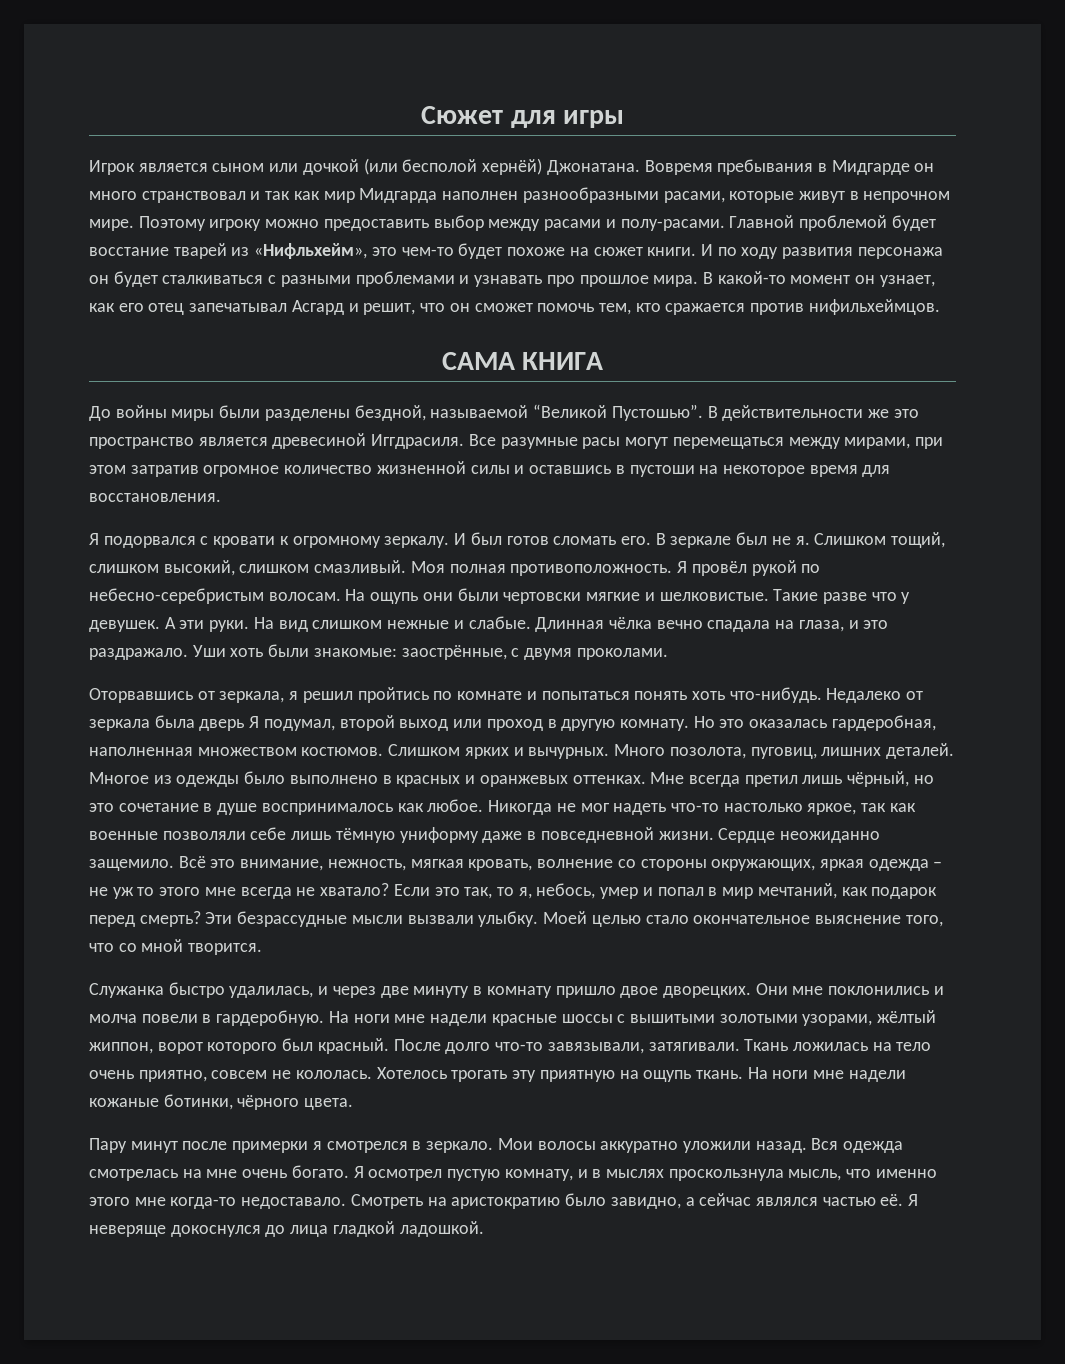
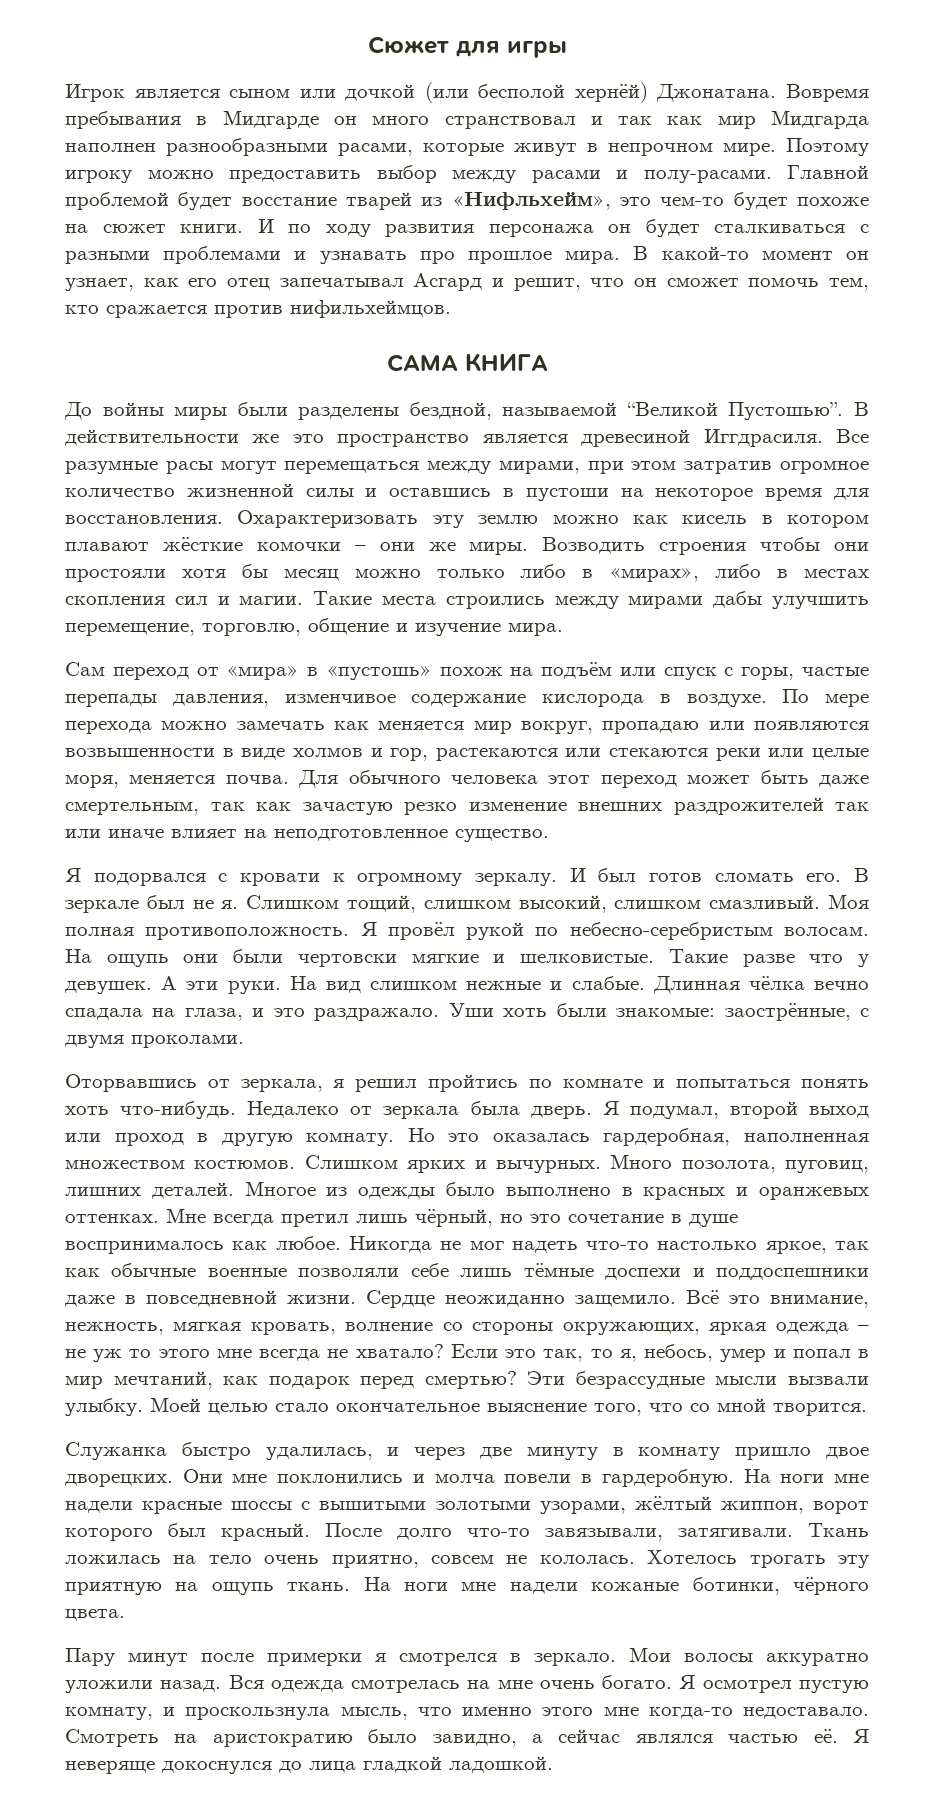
+ Охарактеризовать эту землю можно как кисель в котором плавают жёсткие комочки – они же миры. Возводить строения чтобы они простояли хотя бы месяц можно только либо в «мирах», либо в местах скопления сил и магии. Такие места строились между мирами дабы улучшить перемещение, торговлю, общение и изучение мира.
+ Сам переход от «мира» в «пустошь» похож на подъём или спуск с горы, частые перепады давления, изменчивое содержание кислорода в воздухе. По мере перехода можно замечать как меняется мир вокруг, пропадаю или появляются возвышенности в виде холмов и гор, растекаются или стекаются реки или целые моря, меняется почва. Для обычного человека этот переход может быть даже смертельным, так как зачастую резко изменение внешних раздрожителей так или иначе влияет на неподготовленное существо.
- Недалеко от зеркала была дверь Я подумал, второй выход или проход в другую комнату.
+ Недалеко от зеркала была дверь. Я подумал, второй выход или проход в другую комнату.
- Никогда не мог надеть что-то настолько яркое, так как военные позволяли себе лишь тёмную униформу даже в повседневной жизни.
+ Никогда не мог надеть что-то настолько яркое, так как обычные военные позволяли себе лишь тёмные доспехи и поддоспешники даже в повседневной жизни.
- Если это так, то я, небось, умер и попал в мир мечтаний, как подарок перед смерть?
+ Если это так, то я, небось, умер и попал в мир мечтаний, как подарок перед смертью?
- Я осмотрел пустую комнату, и в мыслях проскользнула мысль, что именно этого мне когда-то недоставало.
+ Я осмотрел пустую комнату, и проскользнула мысль, что именно этого мне когда-то недоставало.

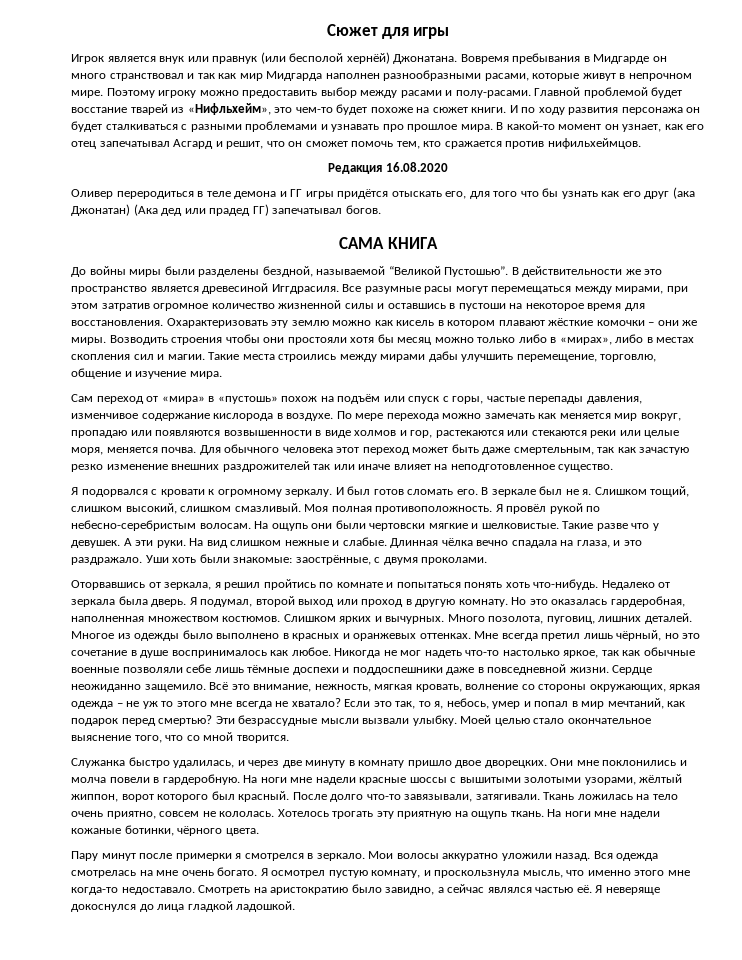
- Игрок является сыном или дочкой (или бесполой хернёй) Джонатана.
+ Игрок является внук или правнук (или бесполой хернёй) Джонатана.
+ Редакция 16.08.2020
+ Оливер переродиться в теле демона и ГГ игры придётся отыскать его, для того что бы узнать как его друг (ака Джонатан) (Ака дед или прадед ГГ) запечатывал богов.

